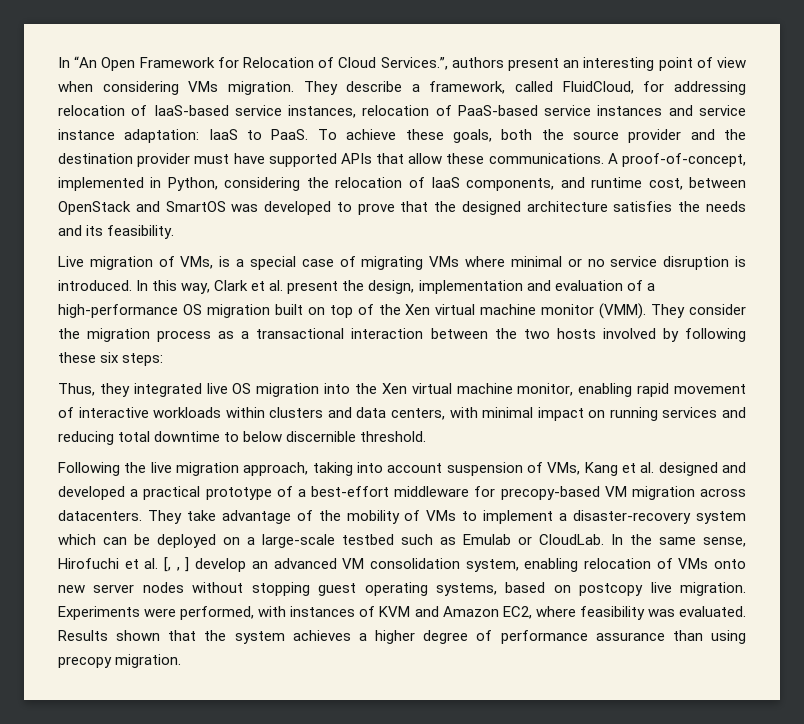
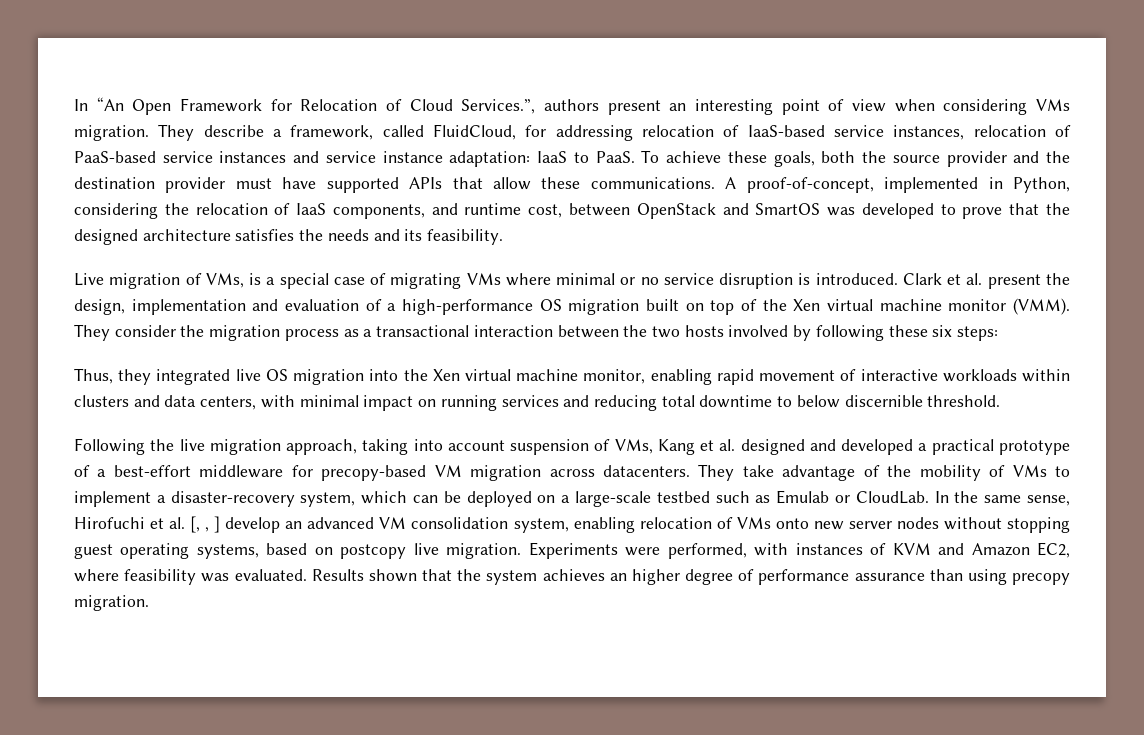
- In this way, Clark et al. present the design, implementation and evaluation of a high-performance OS migration built on top of the Xen virtual machine monitor (VMM).
+ Clark et al. present the design, implementation and evaluation of a high-performance OS migration built on top of the Xen virtual machine monitor (VMM).
- They take advantage of the mobility of VMs to implement a disaster-recovery system which can be deployed on a large-scale testbed such as Emulab or CloudLab.
+ They take advantage of the mobility of VMs to implement a disaster-recovery system, which can be deployed on a large-scale testbed such as Emulab or CloudLab.
- Results shown that the system achieves a higher degree of performance assurance than using precopy migration.
+ Results shown that the system achieves an higher degree of performance assurance than using precopy migration.

